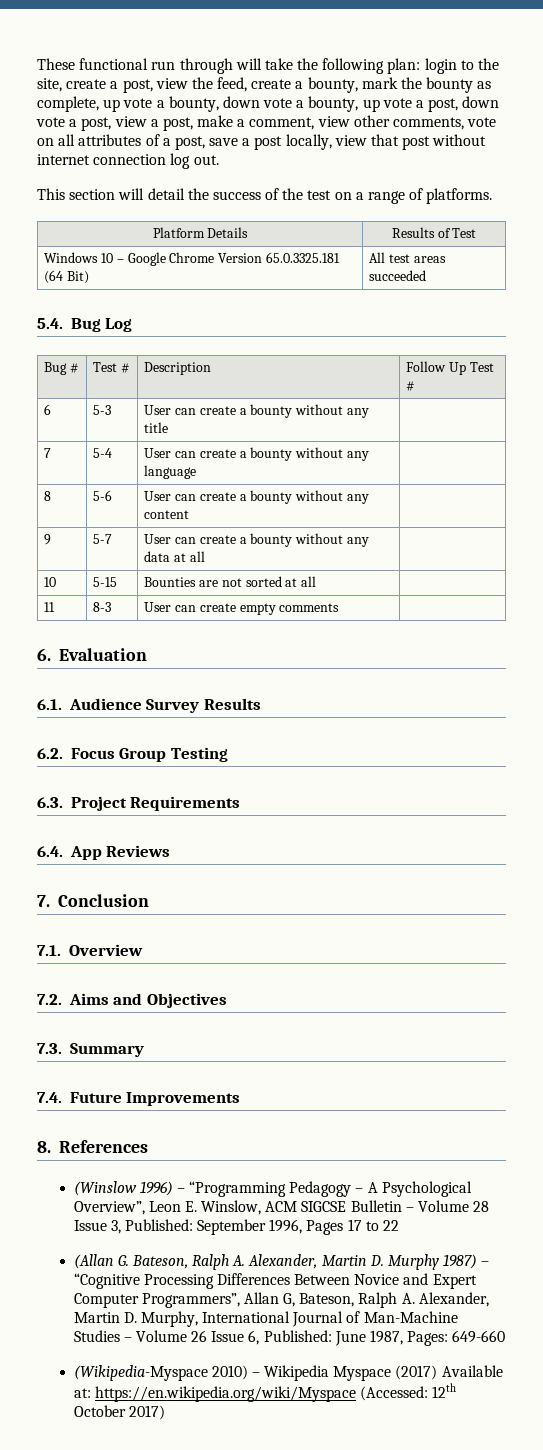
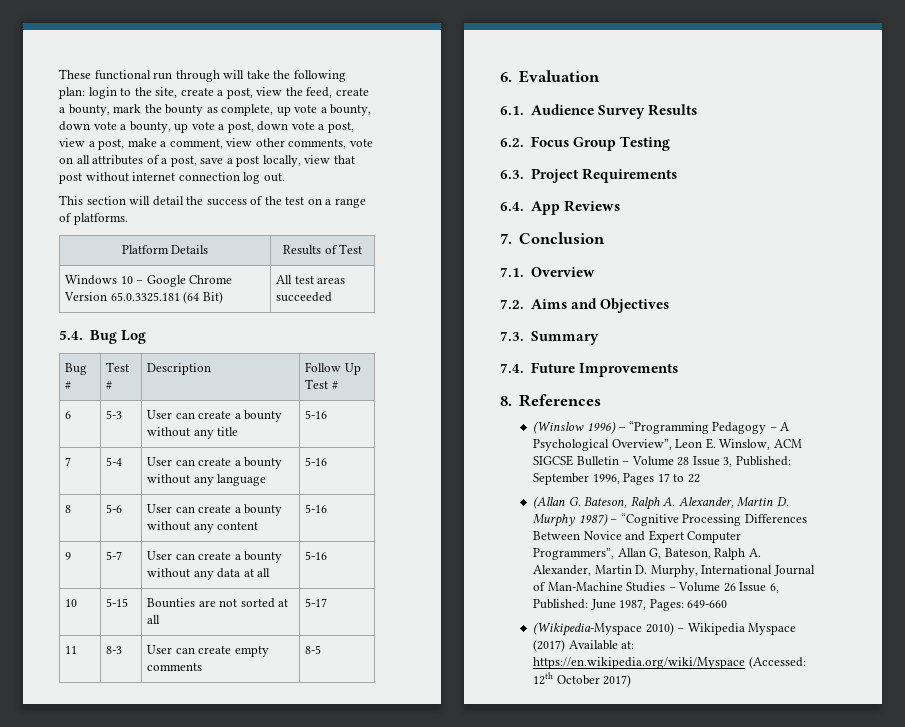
- 6 | 5-3 | User can create a bounty without any title |
+ 6 | 5-3 | User can create a bounty without any title | 5-16
- 7 | 5-4 | User can create a bounty without any language |
+ 7 | 5-4 | User can create a bounty without any language | 5-16
- 8 | 5-6 | User can create a bounty without any content |
+ 8 | 5-6 | User can create a bounty without any content | 5-16
- 9 | 5-7 | User can create a bounty without any data at all |
+ 9 | 5-7 | User can create a bounty without any data at all | 5-16
- 10 | 5-15 | Bounties are not sorted at all |
+ 10 | 5-15 | Bounties are not sorted at all | 5-17
- 11 | 8-3 | User can create empty comments |
+ 11 | 8-3 | User can create empty comments | 8-5

